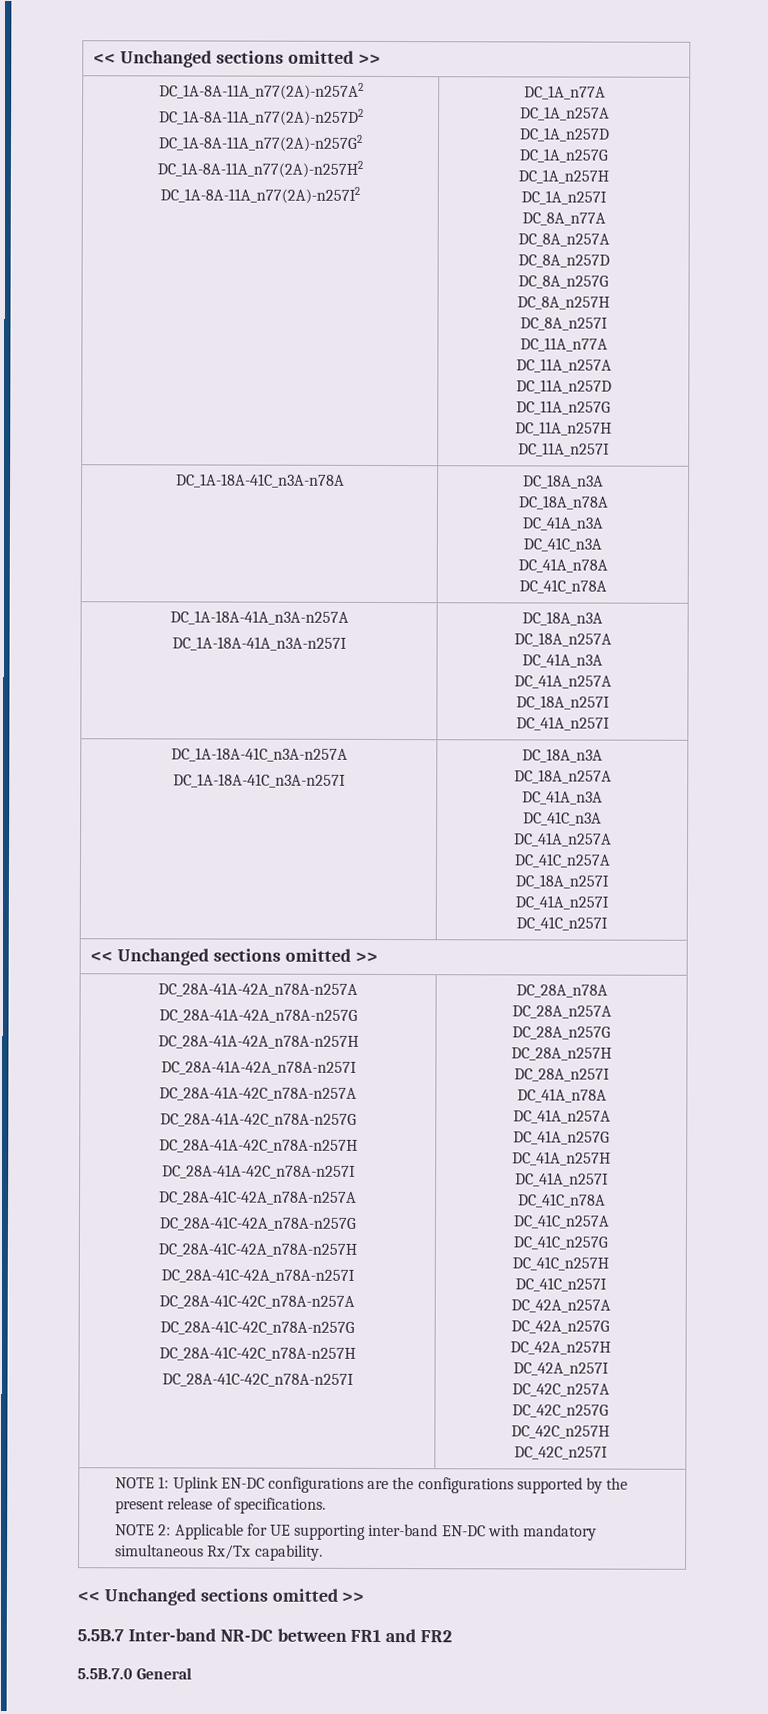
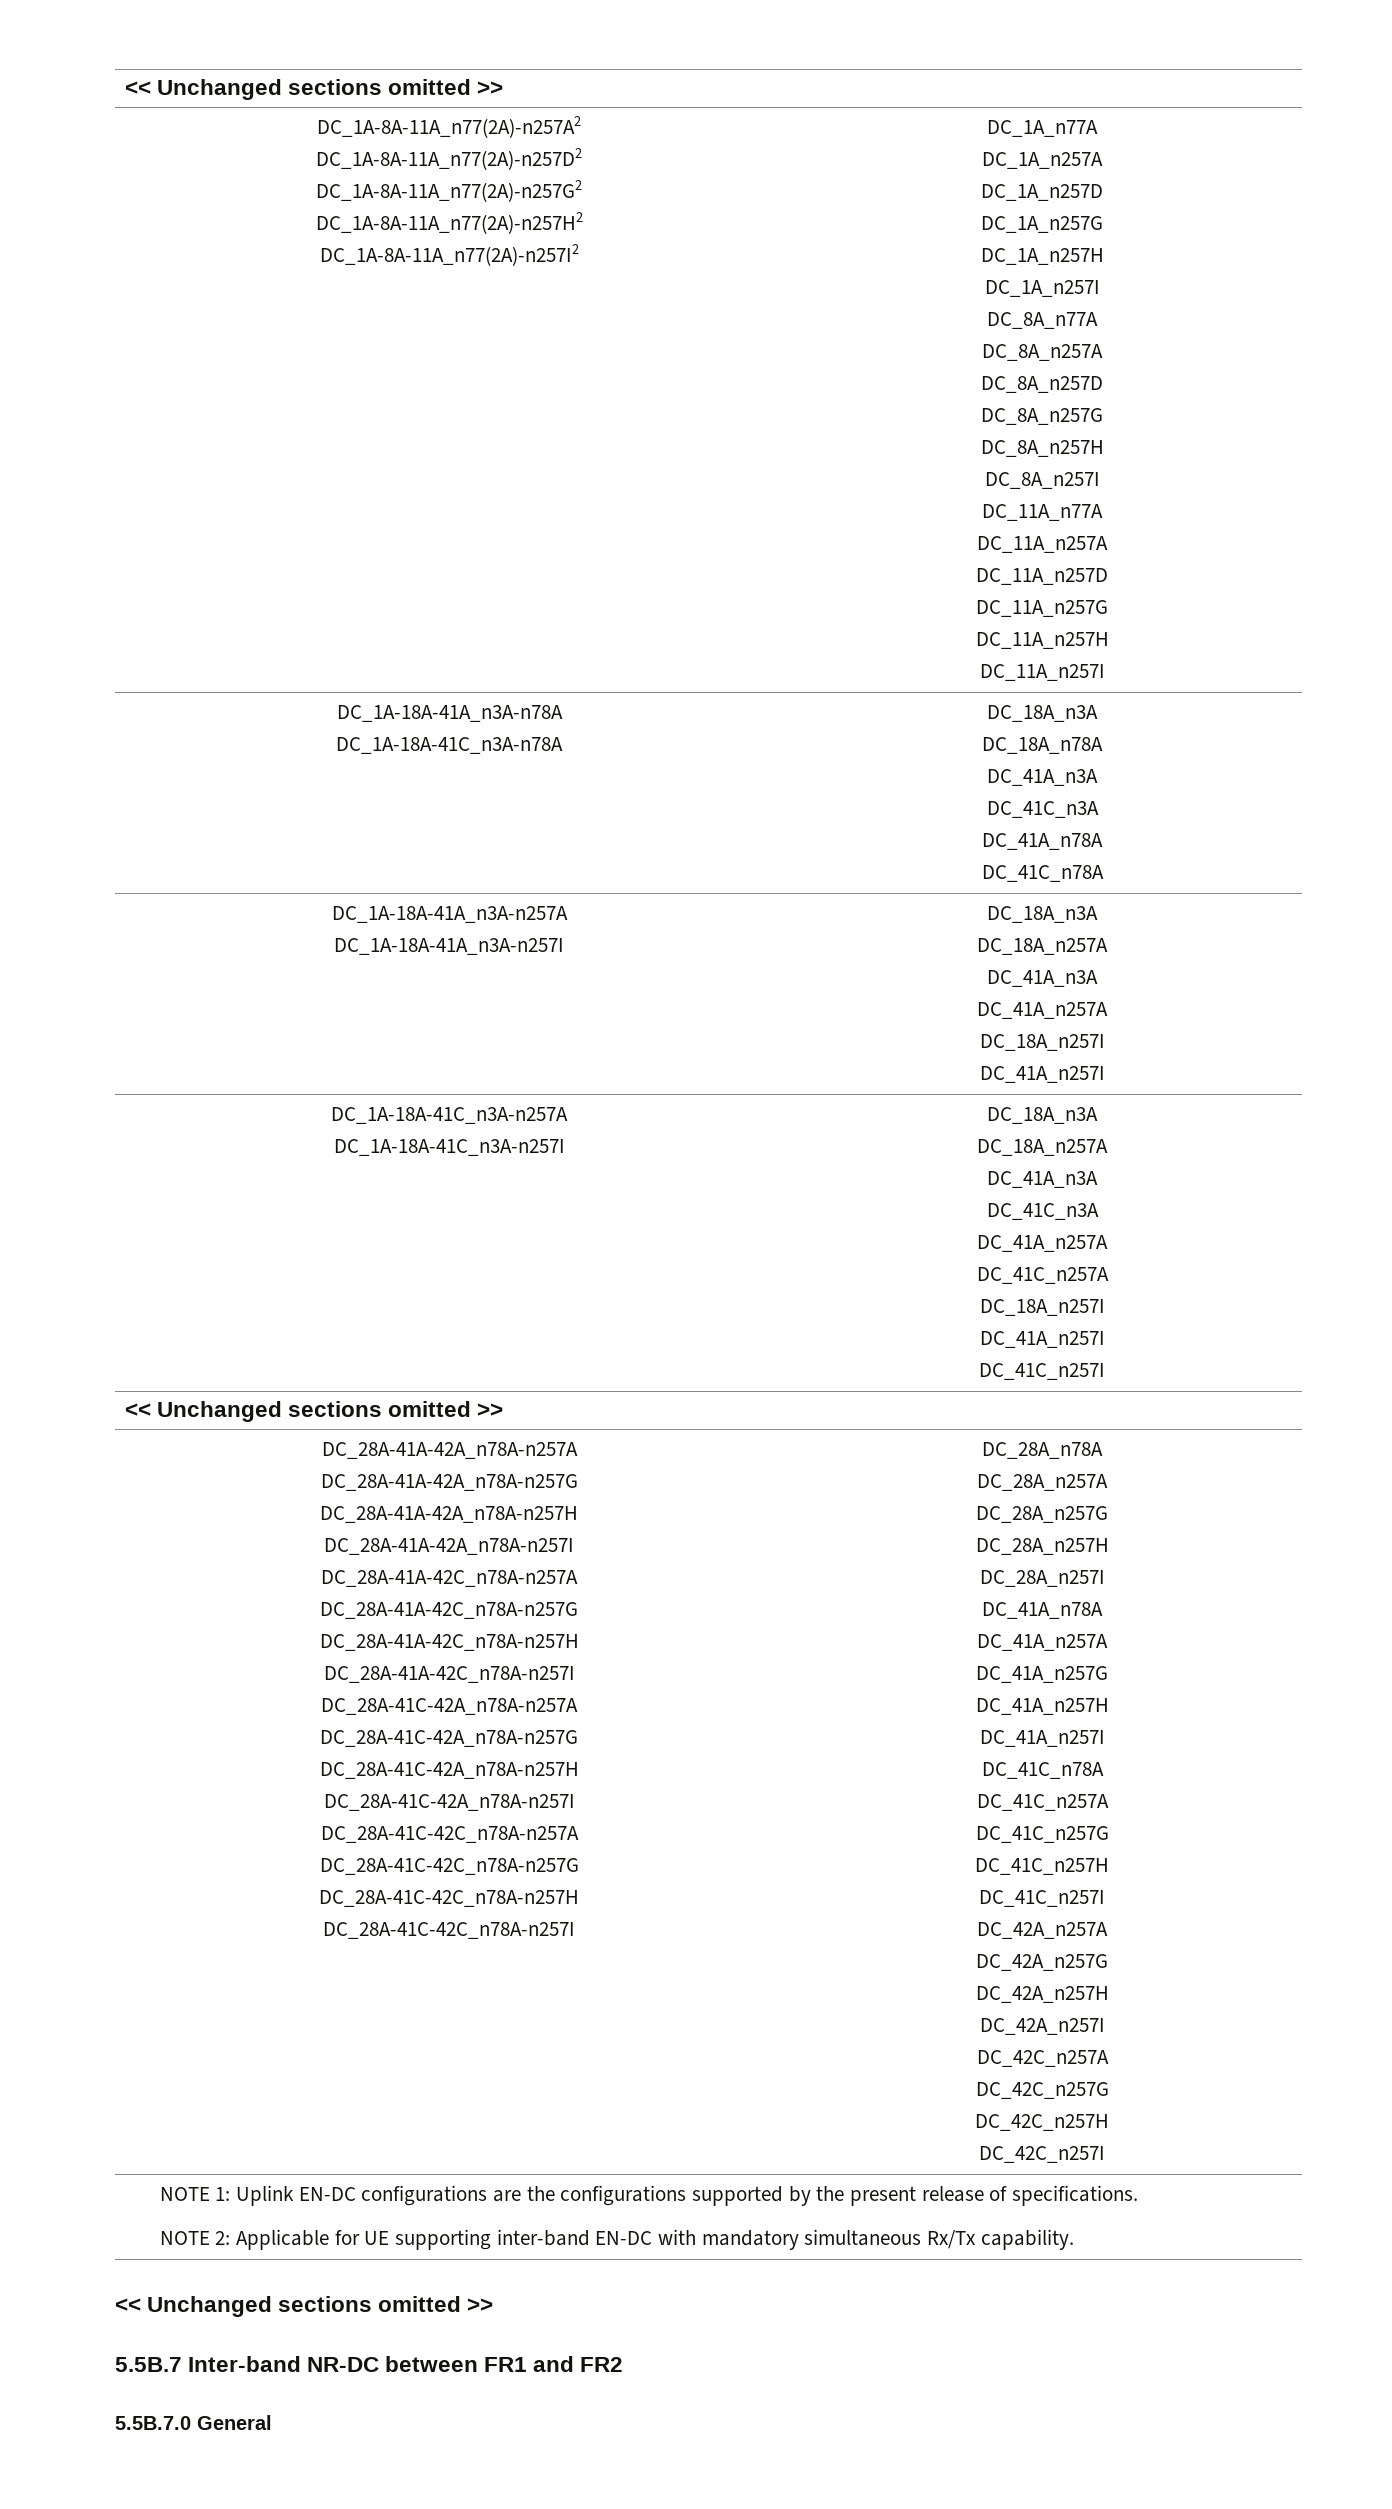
+ DC_1A-18A-41A_n3A-n78A

